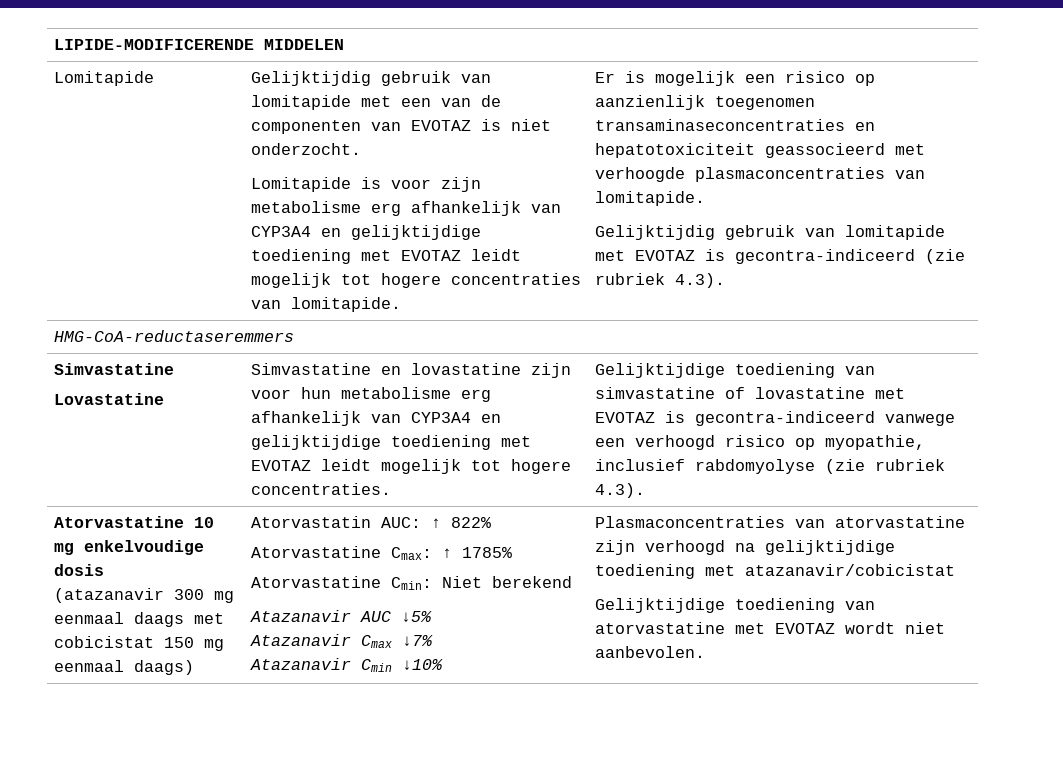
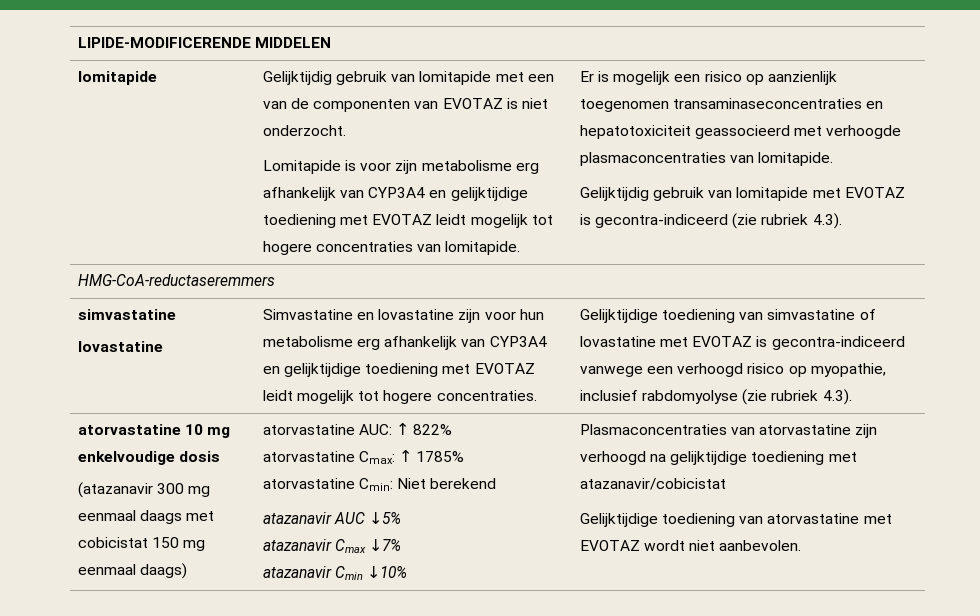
  LIPIDE-MODIFICERENDE MIDDELEN
- Lomitapide
+ lomitapide
  HMG-CoA-reductaseremmers
- Simvastatine
- Lovastatine
+ simvastatine
+ lovastatine
- Atorvastatine 10 mg enkelvoudige dosis
+ atorvastatine 10 mg enkelvoudige dosis
- Atorvastatin AUC: ↑ 822%
+ atorvastatine AUC: ↑ 822%
- Atorvastatine Cmax: ↑ 1785%
+ atorvastatine Cmax: ↑ 1785%
- Atorvastatine Cmin: Niet berekend
+ atorvastatine Cmin: Niet berekend
- Atazanavir AUC ↓5%
+ atazanavir AUC ↓5%
- Atazanavir Cmax ↓7%
+ atazanavir Cmax ↓7%
- Atazanavir Cmin ↓10%
+ atazanavir Cmin ↓10%

